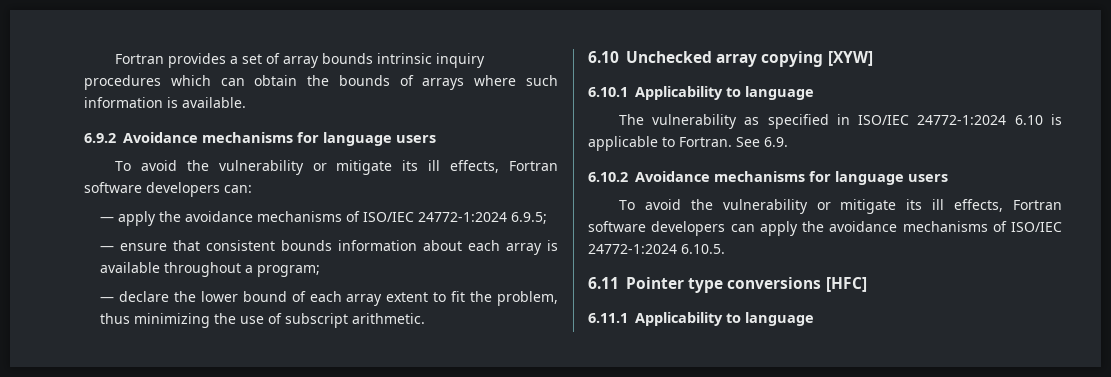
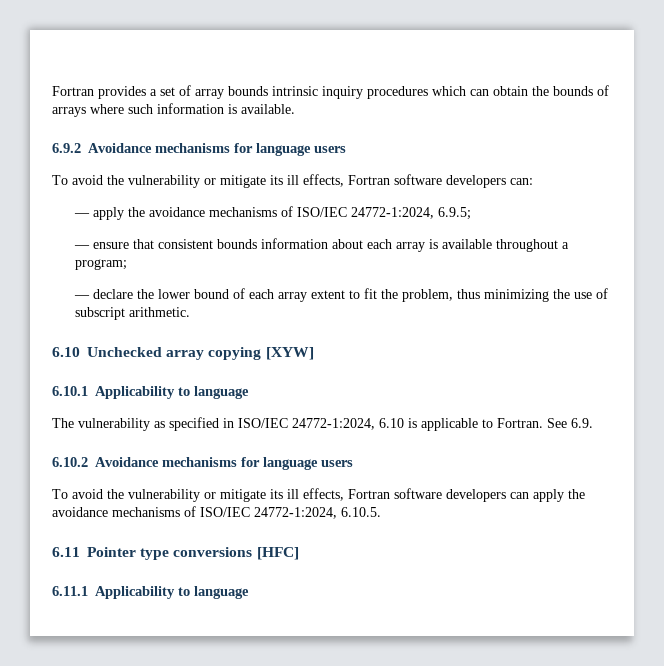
- — apply the avoidance mechanisms of ISO/IEC 24772-1:2024 6.9.5;
+ — apply the avoidance mechanisms of ISO/IEC 24772-1:2024, 6.9.5;
- The vulnerability as specified in ISO/IEC 24772-1:2024 6.10 is applicable to Fortran.
+ The vulnerability as specified in ISO/IEC 24772-1:2024, 6.10 is applicable to Fortran.
- To avoid the vulnerability or mitigate its ill effects, Fortran software developers can apply the avoidance mechanisms of ISO/IEC 24772-1:2024 6.10.5.
+ To avoid the vulnerability or mitigate its ill effects, Fortran software developers can apply the avoidance mechanisms of ISO/IEC 24772-1:2024, 6.10.5.

